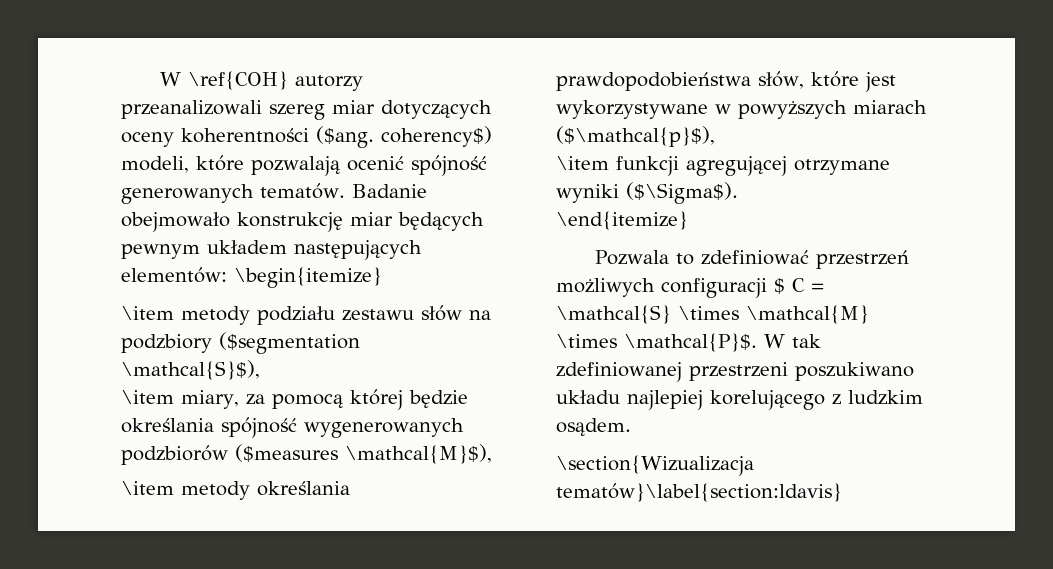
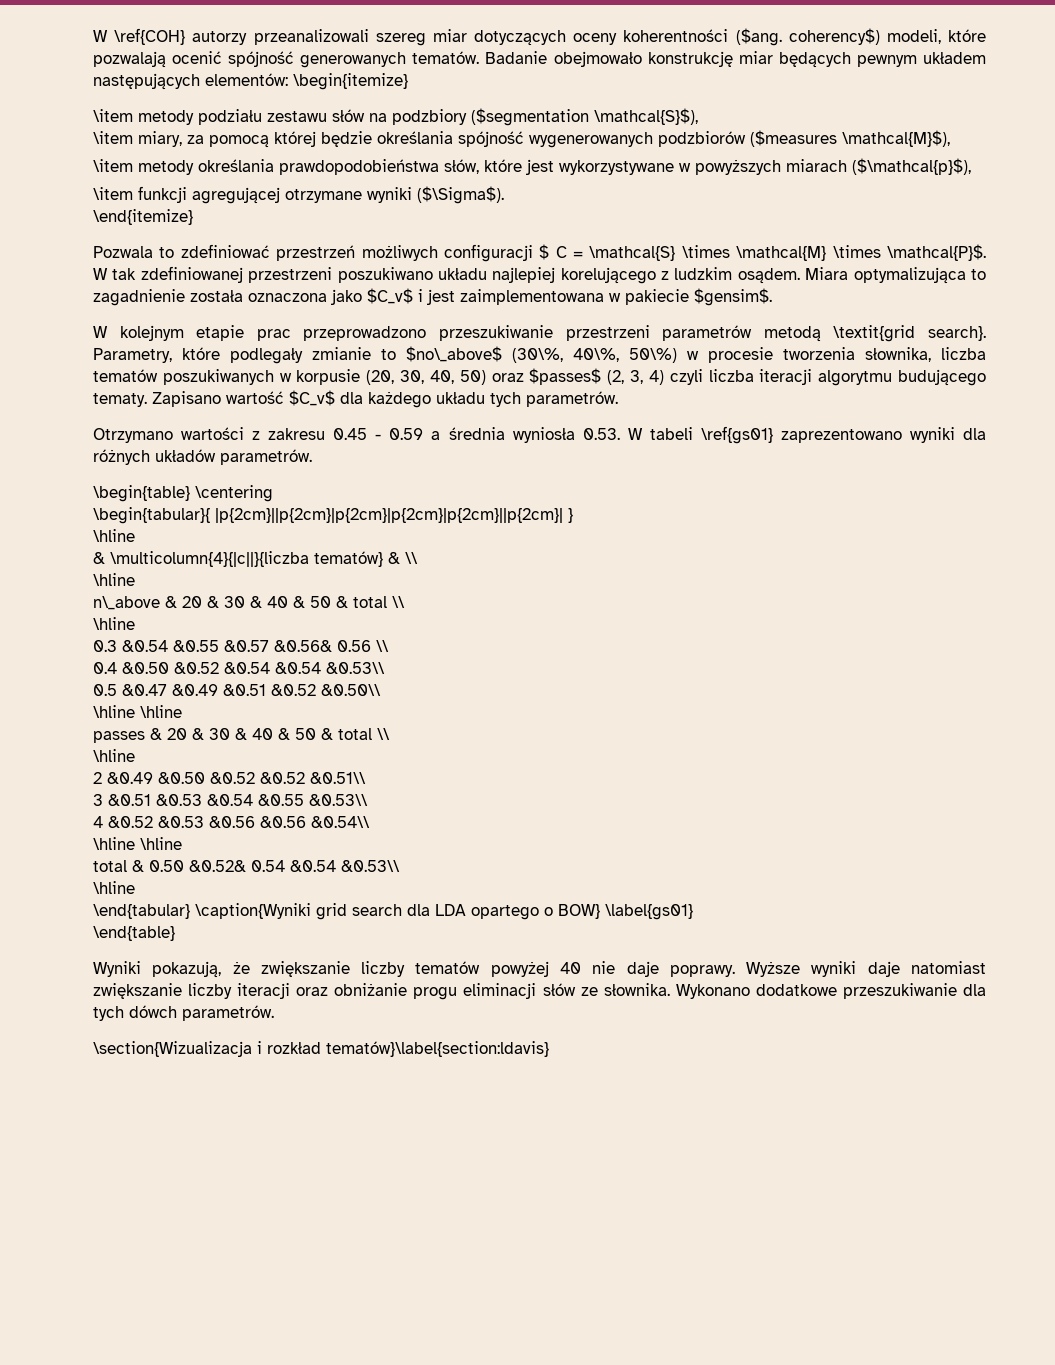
+ Miara optymalizująca to zagadnienie została oznaczona jako $C_v$ i jest zaimplementowana w pakiecie $gensim$.
+ W kolejnym etapie prac przeprowadzono przeszukiwanie przestrzeni parametrów metodą \textit{grid search}. Parametry, które podlegały zmianie to $no\_above$ (30\%, 40\%, 50\%) w procesie tworzenia słownika, liczba tematów poszukiwanych w korpusie (20, 30, 40, 50) oraz $passes$ (2, 3, 4) czyli liczba iteracji algorytmu budującego tematy. Zapisano wartość $C_v$ dla każdego układu tych parametrów.
+ Otrzymano wartości z zakresu 0.45 - 0.59 a średnia wyniosła 0.53. W tabeli \ref{gs01} zaprezentowano wyniki dla różnych układów parametrów.
+ \begin{table} \centering
+ \begin{tabular}{ |p{2cm}||p{2cm}|p{2cm}|p{2cm}|p{2cm}||p{2cm}| }
+ \hline
+ & \multicolumn{4}{|c||}{liczba tematów} & \\
+ \hline
+ n\_above & 20 & 30 & 40 & 50 & total \\
+ \hline
+ 0.3 &0.54 &0.55 &0.57 &0.56& 0.56 \\
+ 0.4 &0.50 &0.52 &0.54 &0.54 &0.53\\
+ 0.5 &0.47 &0.49 &0.51 &0.52 &0.50\\
+ \hline \hline
+ passes & 20 & 30 & 40 & 50 & total \\
+ \hline
+ 2 &0.49 &0.50 &0.52 &0.52 &0.51\\
+ 3 &0.51 &0.53 &0.54 &0.55 &0.53\\
+ 4 &0.52 &0.53 &0.56 &0.56 &0.54\\
+ \hline \hline
+ total & 0.50 &0.52& 0.54 &0.54 &0.53\\
+ \hline
+ \end{tabular} \caption{Wyniki grid search dla LDA opartego o BOW} \label{gs01}
+ \end{table}
+ Wyniki pokazują, że zwiększanie liczby tematów powyżej 40 nie daje poprawy. Wyższe wyniki daje natomiast zwiększanie liczby iteracji oraz obniżanie progu eliminacji słów ze słownika. Wykonano dodatkowe przeszukiwanie dla tych dówch parametrów.
- \section{Wizualizacja tematów}\label{section:ldavis}
+ \section{Wizualizacja i rozkład tematów}\label{section:ldavis}

